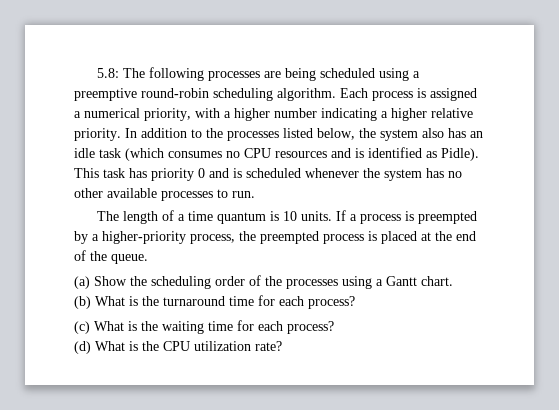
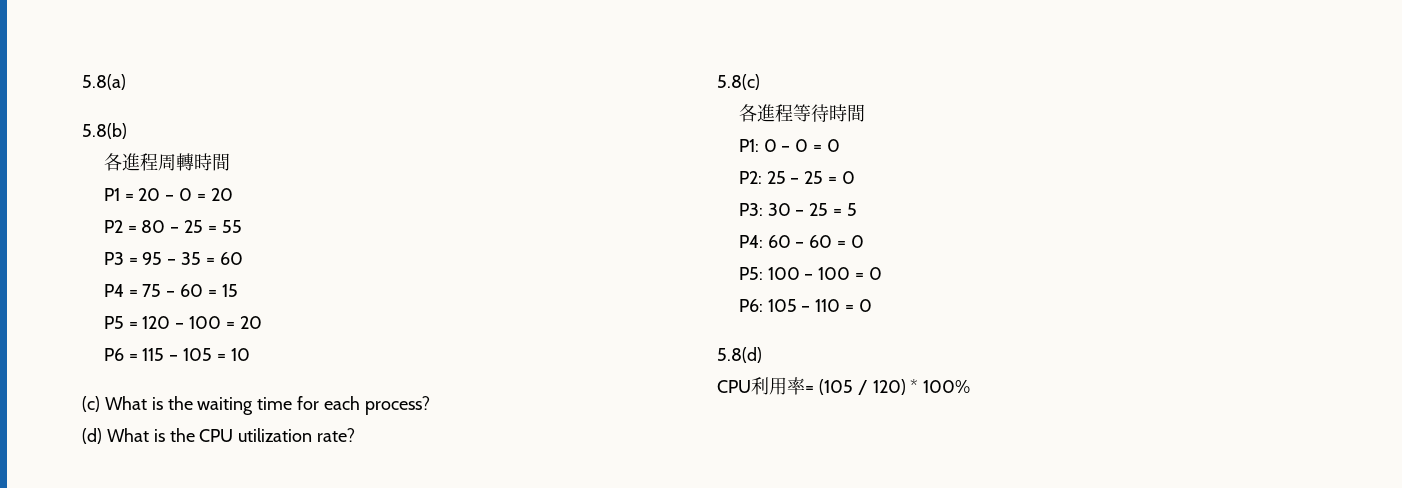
- 5.8: The following processes are being scheduled using a preemptive round-robin scheduling algorithm. Each process is assigned a numerical priority, with a higher number indicating a higher relative priority. In addition to the processes listed below, the system also has an idle task (which consumes no CPU resources and is identified as Pidle). This task has priority 0 and is scheduled whenever the system has no other available processes to run.
- The length of a time quantum is 10 units. If a process is preempted by a higher-priority process, the preempted process is placed at the end of the queue.
- (a) Show the scheduling order of the processes using a Gantt chart.
- (b) What is the turnaround time for each process?
+ 5.8(a)
+ 5.8(b)
+ 各進程周轉時間
+ P1 = 20 – 0 = 20
+ P2 = 80 – 25 = 55
+ P3 = 95 – 35 = 60
+ P4 = 75 – 60 = 15
+ P5 = 120 – 100 = 20
+ P6 = 115 – 105 = 10
+ 5.8(c)
+ 各進程等待時間
+ P1: 0 – 0 = 0
+ P2: 25 – 25 = 0
+ P3: 30 – 25 = 5
+ P4: 60 – 60 = 0
+ P5: 100 – 100 = 0
+ P6: 105 – 110 = 0
+ 5.8(d)
+ CPU利用率= (105 / 120) * 100%

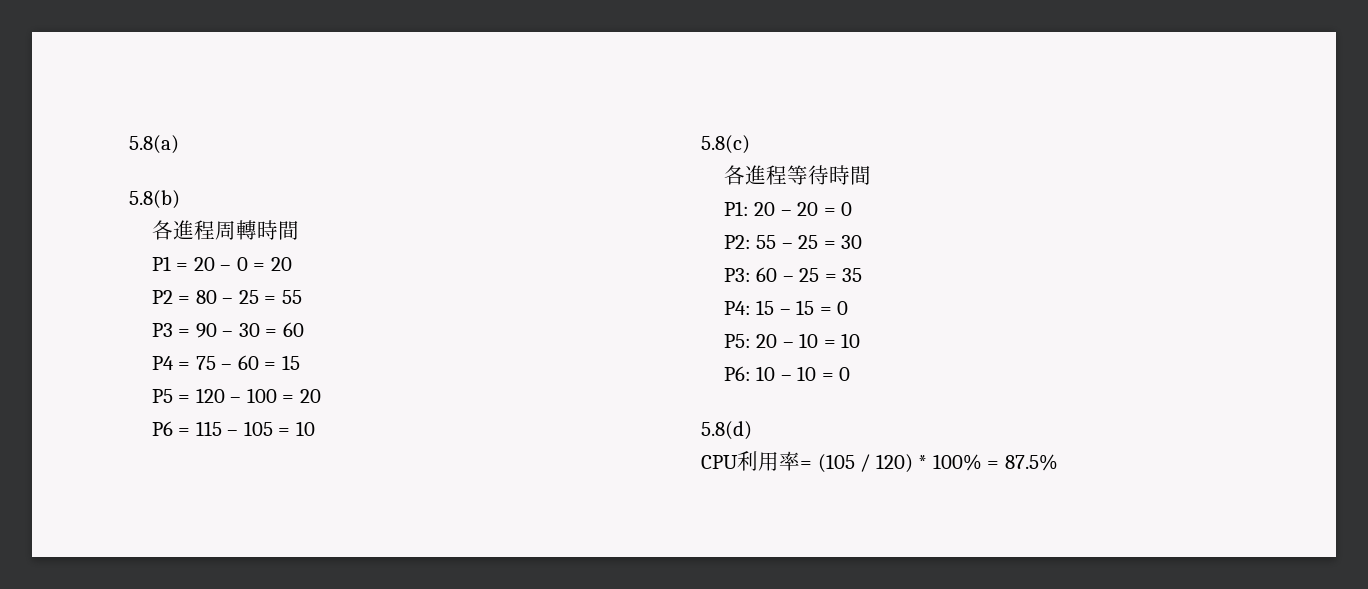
- P3 = 95 – 35 = 60
+ P3 = 90 – 30 = 60
- (c) What is the waiting time for each process?
- (d) What is the CPU utilization rate?
- P1: 0 – 0 = 0
+ P1: 20 – 20 = 0
- P2: 25 – 25 = 0
+ P2: 55 – 25 = 30
- P3: 30 – 25 = 5
+ P3: 60 – 25 = 35
- P4: 60 – 60 = 0
+ P4: 15 – 15 = 0
- P5: 100 – 100 = 0
- P6: 105 – 110 = 0
+ P5: 20 – 10 = 10
+ P6: 10 – 10 = 0
- CPU利用率= (105 / 120) * 100%
+ CPU利用率= (105 / 120) * 100% = 87.5%

